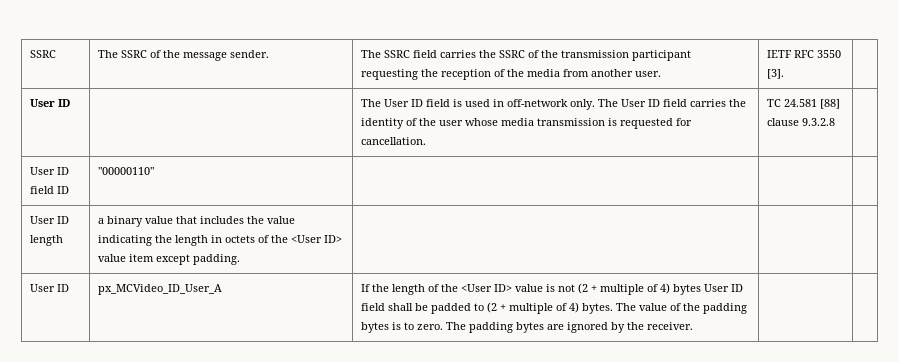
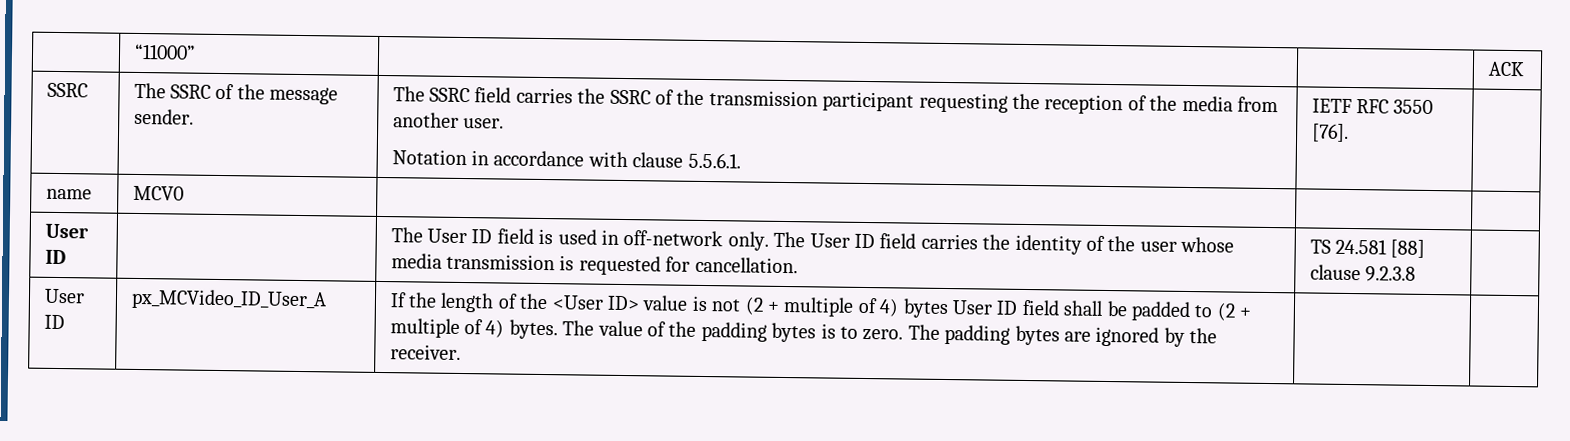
+ | “11000” | | | ACK
- SSRC | The SSRC of the message sender. | The SSRC field carries the SSRC of the transmission participant requesting the reception of the media from another user. | IETF RFC 3550 [3]. |
+ SSRC | The SSRC of the message sender. | The SSRC field carries the SSRC of the transmission participant requesting the reception of the media from another user.
+ Notation in accordance with clause 5.5.6.1. | IETF RFC 3550 [76]. |
+ name | MCV0 | | |
- User ID | | The User ID field is used in off-network only. The User ID field carries the identity of the user whose media transmission is requested for cancellation. | TC 24.581 [88] clause 9.3.2.8 |
- User ID field ID | "00000110" | | |
- User ID length | a binary value that includes the value indicating the length in octets of the <User ID> value item except padding. | | |
+ User ID | | The User ID field is used in off-network only. The User ID field carries the identity of the user whose media transmission is requested for cancellation. | TS 24.581 [88] clause 9.2.3.8 |

